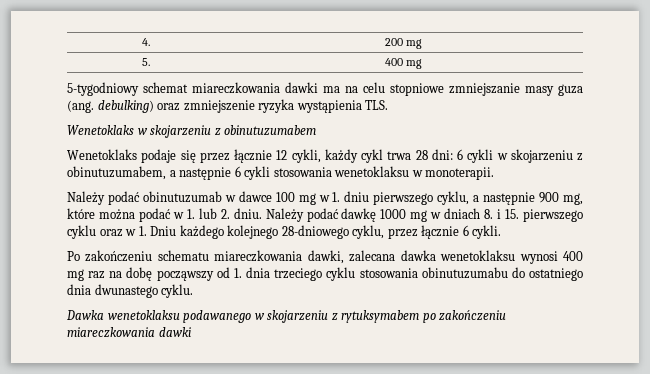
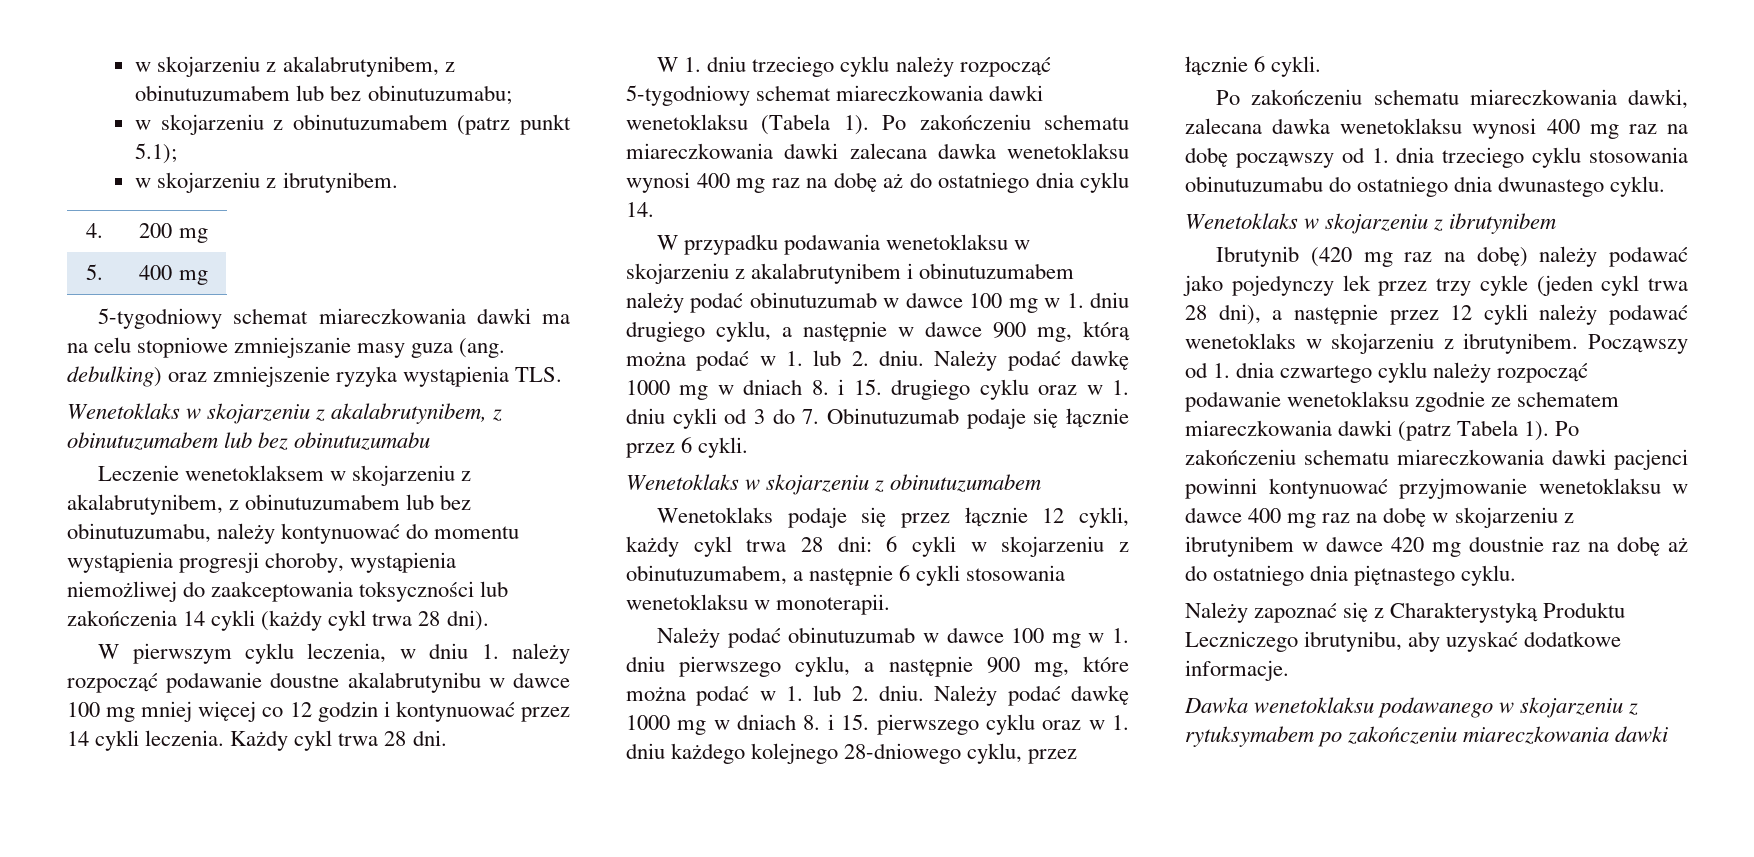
+ w skojarzeniu z akalabrutynibem, z obinutuzumabem lub bez obinutuzumabu;
+ w skojarzeniu z obinutuzumabem (patrz punkt 5.1);
+ w skojarzeniu z ibrutynibem.
+ Wenetoklaks w skojarzeniu z akalabrutynibem, z obinutuzumabem lub bez obinutuzumabu
+ Leczenie wenetoklaksem w skojarzeniu z akalabrutynibem, z obinutuzumabem lub bez obinutuzumabu, należy kontynuować do momentu wystąpienia progresji choroby, wystąpienia niemożliwej do zaakceptowania toksyczności lub zakończenia 14 cykli (każdy cykl trwa 28 dni).
+ W pierwszym cyklu leczenia, w dniu 1. należy rozpocząć podawanie doustne akalabrutynibu w dawce 100 mg mniej więcej co 12 godzin i kontynuować przez 14 cykli leczenia. Każdy cykl trwa 28 dni.
+ W 1. dniu trzeciego cyklu należy rozpocząć 5-tygodniowy schemat miareczkowania dawki wenetoklaksu (Tabela 1). Po zakończeniu schematu miareczkowania dawki zalecana dawka wenetoklaksu wynosi 400 mg raz na dobę aż do ostatniego dnia cyklu 14.
+ W przypadku podawania wenetoklaksu w skojarzeniu z akalabrutynibem i obinutuzumabem należy podać obinutuzumab w dawce 100 mg w 1. dniu drugiego cyklu, a następnie w dawce 900 mg, którą można podać w 1. lub 2. dniu. Należy podać dawkę 1000 mg w dniach 8. i 15. drugiego cyklu oraz w 1. dniu cykli od 3 do 7. Obinutuzumab podaje się łącznie przez 6 cykli.
- Należy podać dawkę 1000 mg w dniach 8. i 15. pierwszego cyklu oraz w 1. Dniu każdego kolejnego 28-dniowego cyklu, przez łącznie 6 cykli.
+ Należy podać dawkę 1000 mg w dniach 8. i 15. pierwszego cyklu oraz w 1. dniu każdego kolejnego 28-dniowego cyklu, przez łącznie 6 cykli.
+ Wenetoklaks w skojarzeniu z ibrutynibem
+ Ibrutynib (420 mg raz na dobę) należy podawać jako pojedynczy lek przez trzy cykle (jeden cykl trwa 28 dni), a następnie przez 12 cykli należy podawać wenetoklaks w skojarzeniu z ibrutynibem. Począwszy od 1. dnia czwartego cyklu należy rozpocząć podawanie wenetoklaksu zgodnie ze schematem miareczkowania dawki (patrz Tabela 1). Po zakończeniu schematu miareczkowania dawki pacjenci powinni kontynuować przyjmowanie wenetoklaksu w dawce 400 mg raz na dobę w skojarzeniu z ibrutynibem w dawce 420 mg doustnie raz na dobę aż do ostatniego dnia piętnastego cyklu.
+ Należy zapoznać się z Charakterystyką Produktu Leczniczego ibrutynibu, aby uzyskać dodatkowe informacje.

